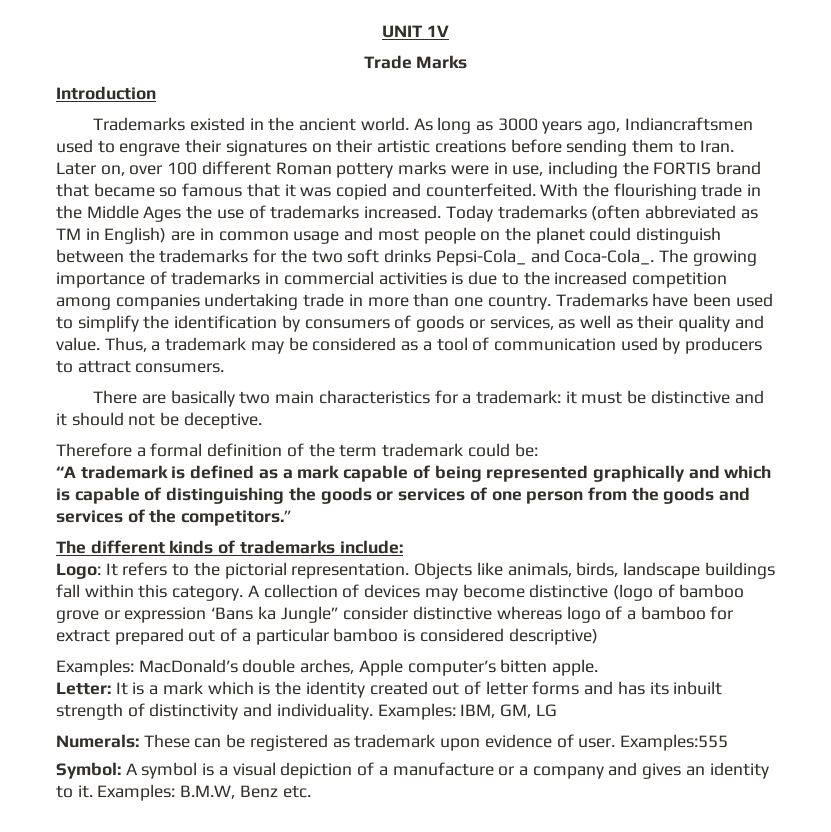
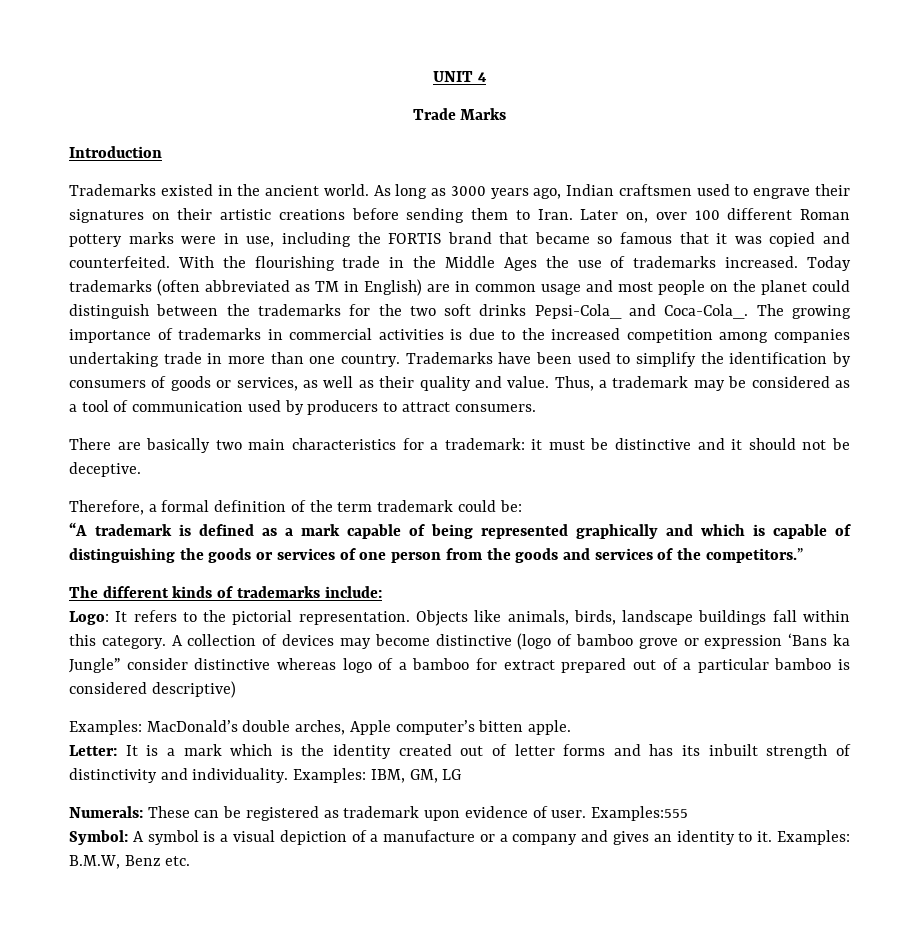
- UNIT 1V
+ UNIT 4
- As long as 3000 years ago, Indiancraftsmen used to engrave their signatures on their artistic creations before sending them to Iran.
+ As long as 3000 years ago, Indian craftsmen used to engrave their signatures on their artistic creations before sending them to Iran.
- Therefore a formal definition of the term trademark could be:
+ Therefore, a formal definition of the term trademark could be:

